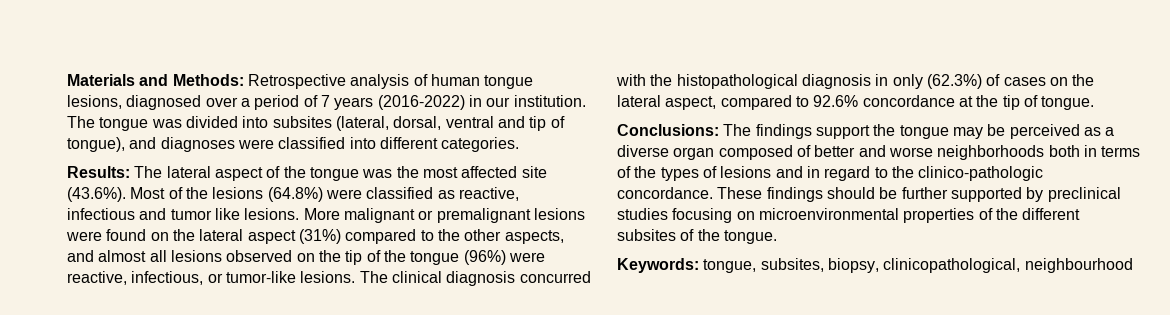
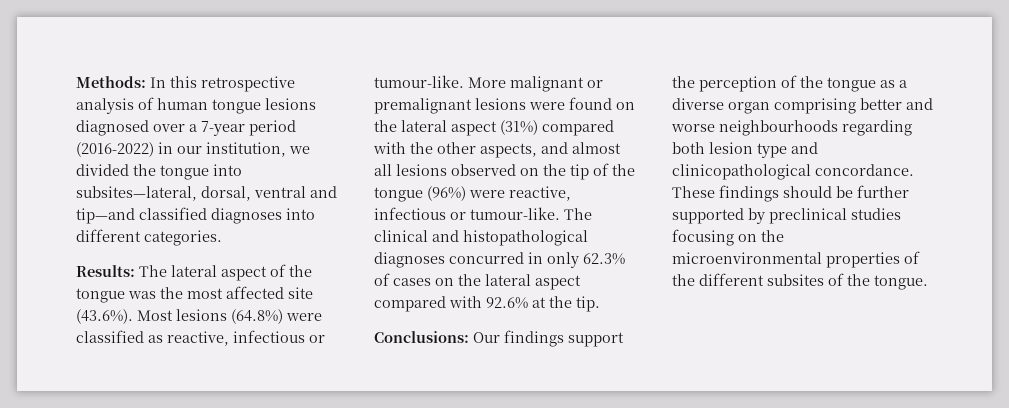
- Materials and Methods: Retrospective analysis of human tongue lesions, diagnosed over a period of 7 years (2016-2022) in our institution. The tongue was divided into subsites (lateral, dorsal, ventral and tip of tongue), and diagnoses were classified into different categories.
+ Methods: In this retrospective analysis of human tongue lesions diagnosed over a 7-year period (2016-2022) in our institution, we divided the tongue into subsites—lateral, dorsal, ventral and tip—and classified diagnoses into different categories.
- Results: The lateral aspect of the tongue was the most affected site (43.6%). Most of the lesions (64.8%) were classified as reactive, infectious and tumor like lesions.
+ Results: The lateral aspect of the tongue was the most affected site (43.6%). Most lesions (64.8%) were classified as reactive, infectious or tumour-like.
- More malignant or premalignant lesions were found on the lateral aspect (31%) compared to the other aspects, and almost all lesions observed on the tip of the tongue (96%) were reactive, infectious, or tumor-like lesions. The clinical diagnosis concurred with the histopathological diagnosis in only (62.3%) of cases on the lateral aspect, compared to 92.6% concordance at the tip of tongue.
+ More malignant or premalignant lesions were found on the lateral aspect (31%) compared with the other aspects, and almost all lesions observed on the tip of the tongue (96%) were reactive, infectious or tumour-like. The clinical and histopathological diagnoses concurred in only 62.3% of cases on the lateral aspect compared with 92.6% at the tip.
- Conclusions: The findings support the tongue may be perceived as a diverse organ composed of better and worse neighborhoods both in terms of the types of lesions and in regard to the clinico-pathologic concordance.
+ Conclusions: Our findings support the perception of the tongue as a diverse organ comprising better and worse neighbourhoods regarding both lesion type and clinicopathological concordance.
- These findings should be further supported by preclinical studies focusing on microenvironmental properties of the different subsites of the tongue.
+ These findings should be further supported by preclinical studies focusing on the microenvironmental properties of the different subsites of the tongue.
- Keywords: tongue, subsites, biopsy, clinicopathological, neighbourhood

